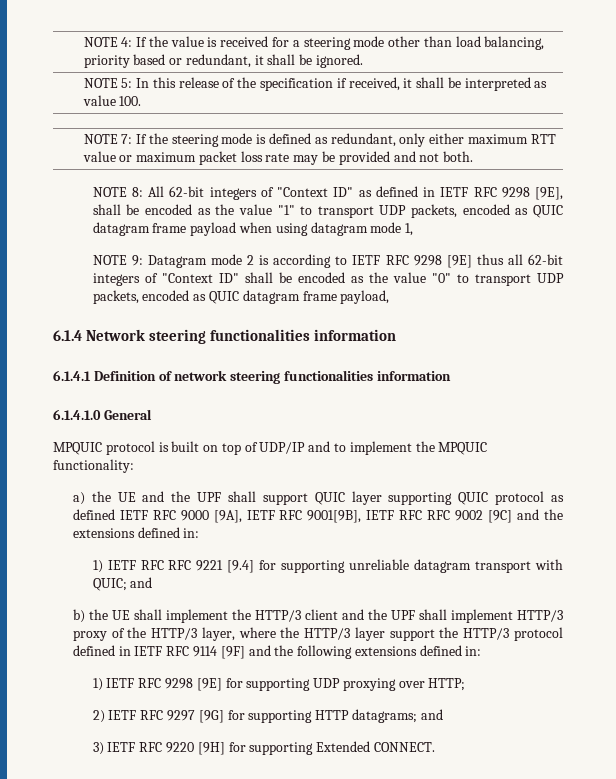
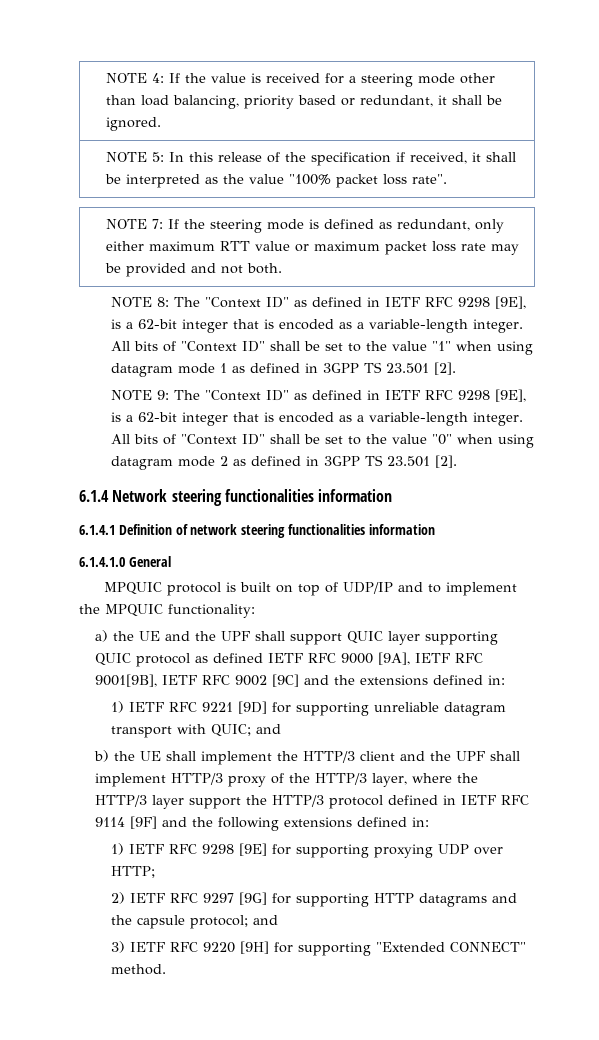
- NOTE 5: In this release of the specification if received, it shall be interpreted as value 100.
+ NOTE 5: In this release of the specification if received, it shall be interpreted as the value "100% packet loss rate".
- NOTE 8: All 62-bit integers of "Context ID" as defined in IETF RFC 9298 [9E], shall be encoded as the value "1" to transport UDP packets, encoded as QUIC datagram frame payload when using datagram mode 1,
- NOTE 9: Datagram mode 2 is according to IETF RFC 9298 [9E] thus all 62-bit integers of "Context ID" shall be encoded as the value "0" to transport UDP packets, encoded as QUIC datagram frame payload,
+ NOTE 8: The "Context ID" as defined in IETF RFC 9298 [9E], is a 62-bit integer that is encoded as a variable-length integer. All bits of "Context ID" shall be set to the value "1" when using datagram mode 1 as defined in 3GPP TS 23.501 [2].
+ NOTE 9: The "Context ID" as defined in IETF RFC 9298 [9E], is a 62-bit integer that is encoded as a variable-length integer. All bits of "Context ID" shall be set to the value "0" when using datagram mode 2 as defined in 3GPP TS 23.501 [2].
- a) the UE and the UPF shall support QUIC layer supporting QUIC protocol as defined IETF RFC 9000 [9A], IETF RFC 9001[9B], IETF RFC RFC 9002 [9C] and the extensions defined in:
+ a) the UE and the UPF shall support QUIC layer supporting QUIC protocol as defined IETF RFC 9000 [9A], IETF RFC 9001[9B], IETF RFC 9002 [9C] and the extensions defined in:
- 1) IETF RFC RFC 9221 [9.4] for supporting unreliable datagram transport with QUIC; and
+ 1) IETF RFC 9221 [9D] for supporting unreliable datagram transport with QUIC; and
- 1) IETF RFC 9298 [9E] for supporting UDP proxying over HTTP;
+ 1) IETF RFC 9298 [9E] for supporting proxying UDP over HTTP;
- 2) IETF RFC 9297 [9G] for supporting HTTP datagrams; and
+ 2) IETF RFC 9297 [9G] for supporting HTTP datagrams and the capsule protocol; and
- 3) IETF RFC 9220 [9H] for supporting Extended CONNECT.
+ 3) IETF RFC 9220 [9H] for supporting "Extended CONNECT" method.

